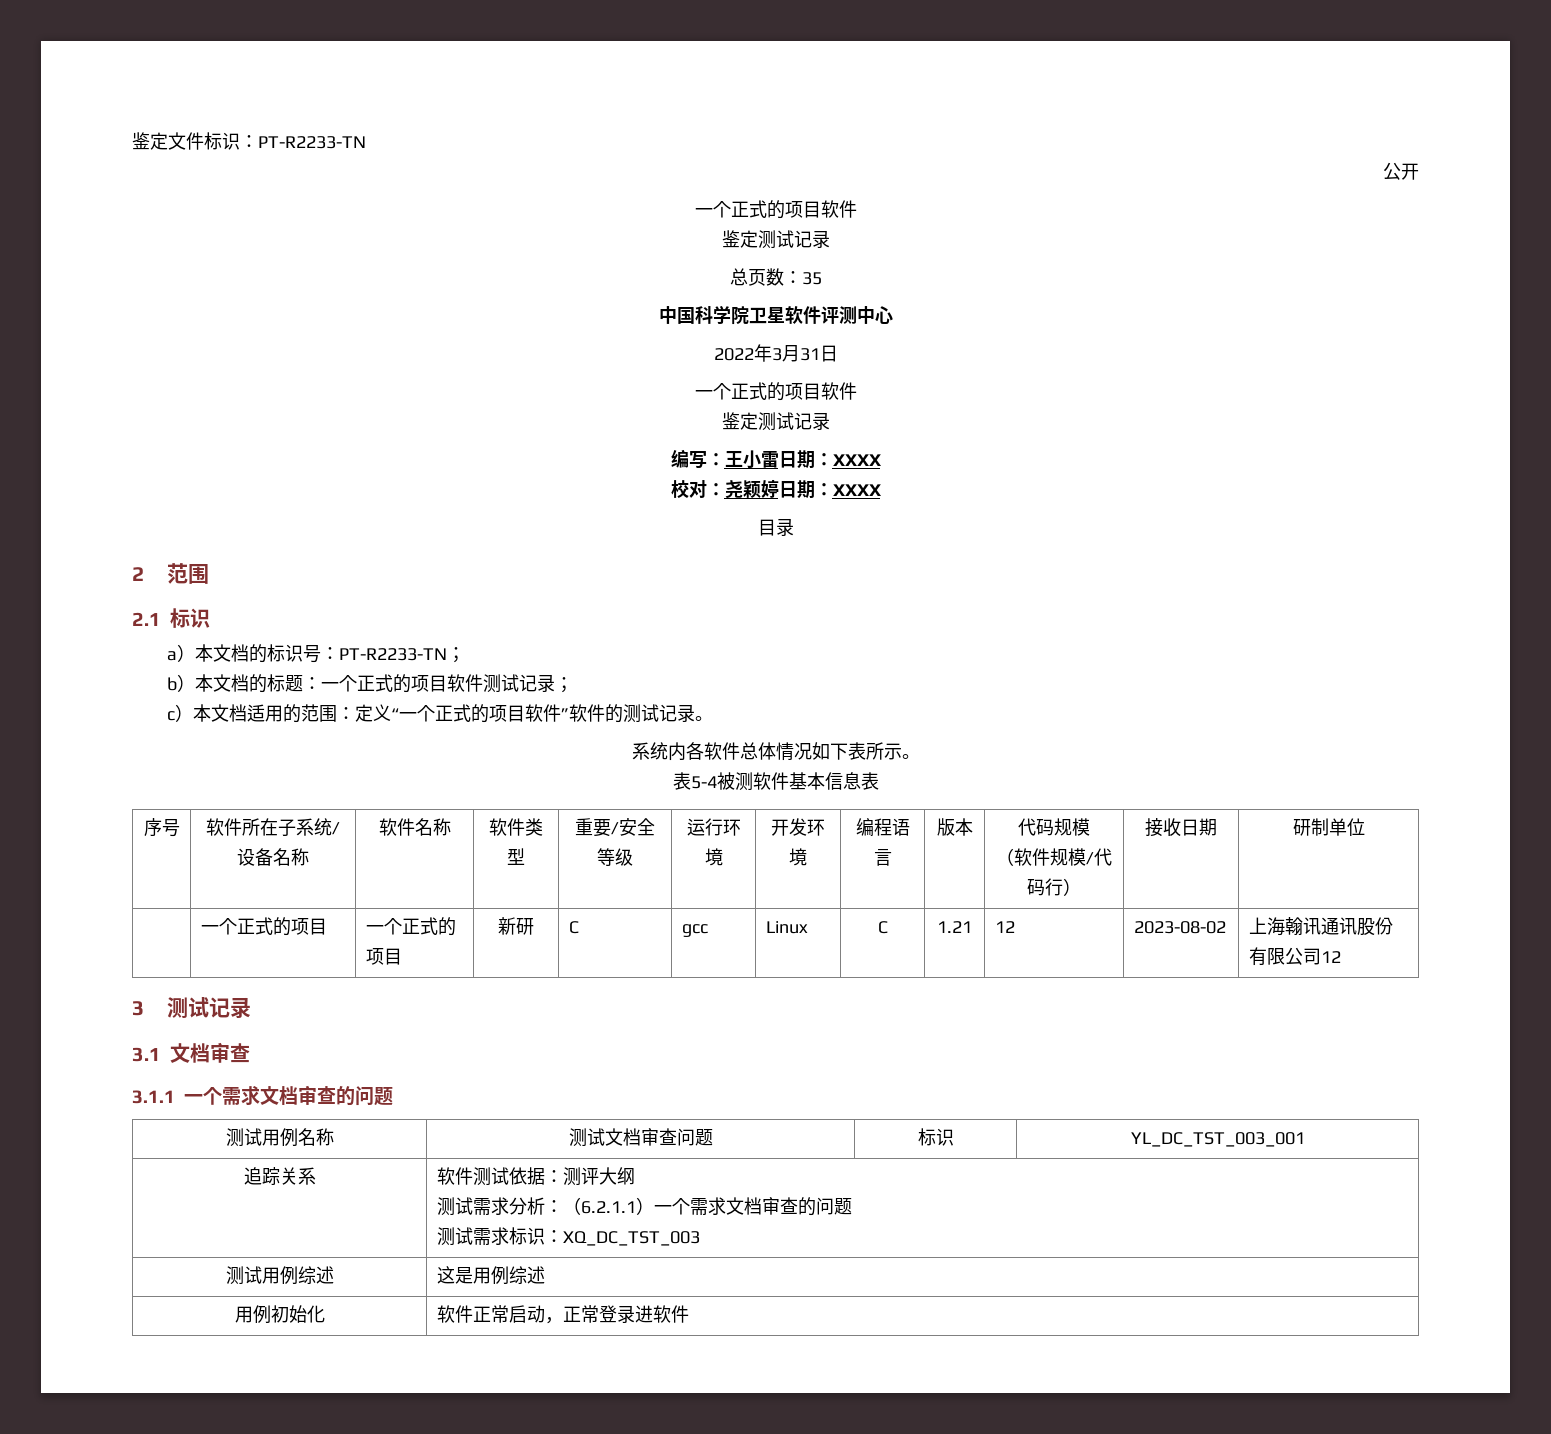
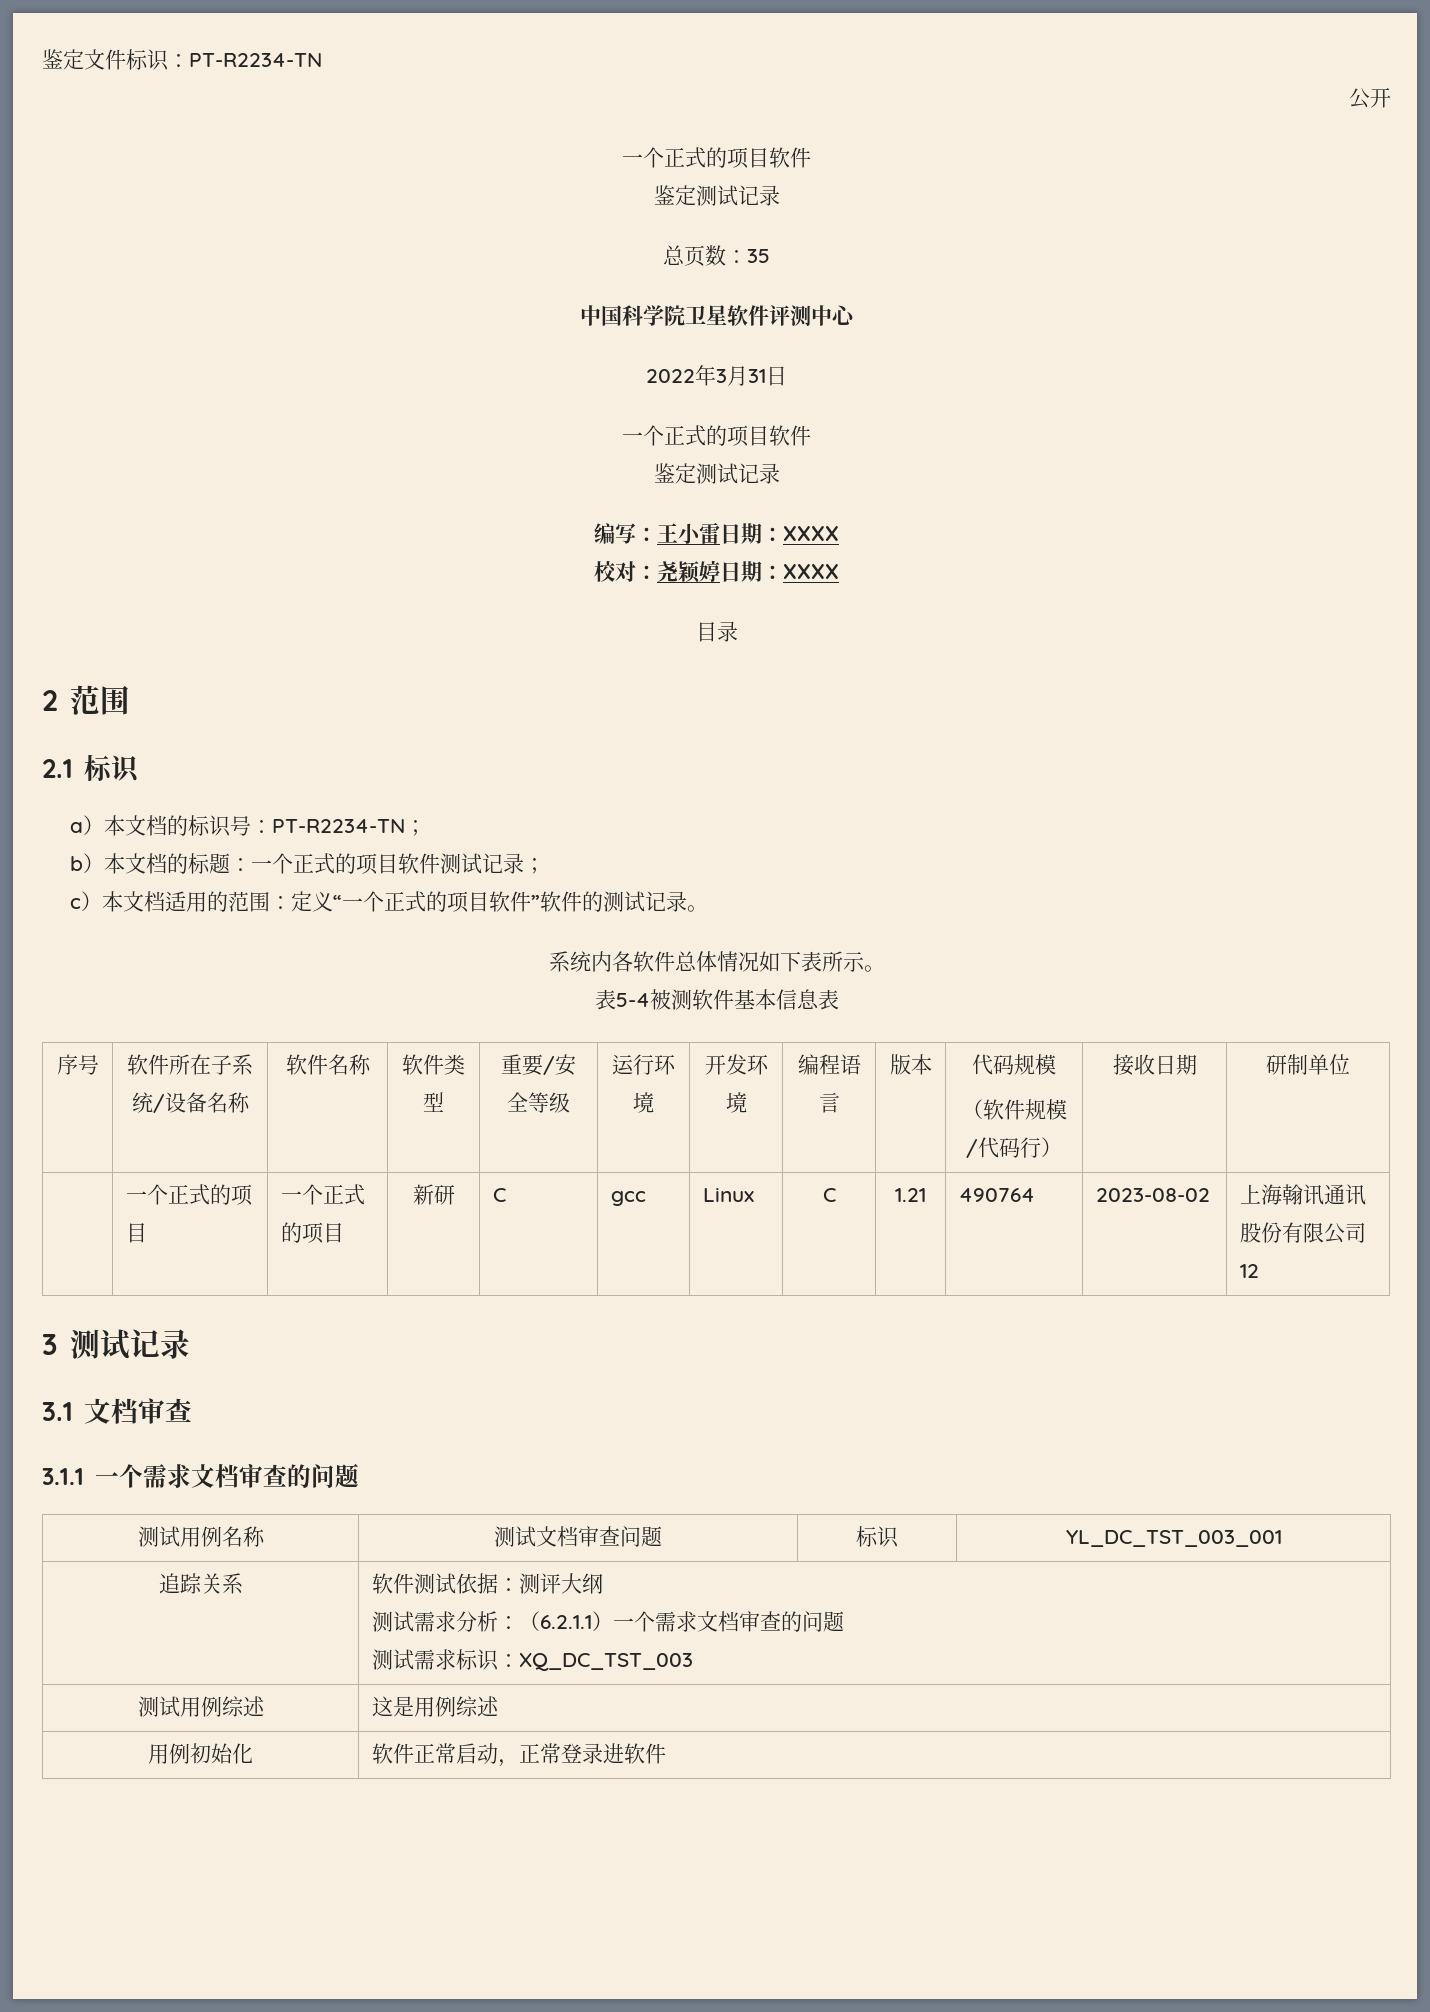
- 鉴定文件标识：PT-R2233-TN
+ 鉴定文件标识：PT-R2234-TN
- a）本文档的标识号：PT-R2233-TN；
+ a）本文档的标识号：PT-R2234-TN；
- | 一个正式的项目 | 一个正式的项目 | 新研 | C | gcc | Linux | C | 1.21 | 12 | 2023-08-02 | 上海翰讯通讯股份有限公司12
+ | 一个正式的项目 | 一个正式的项目 | 新研 | C | gcc | Linux | C | 1.21 | 490764 | 2023-08-02 | 上海翰讯通讯股份有限公司12

